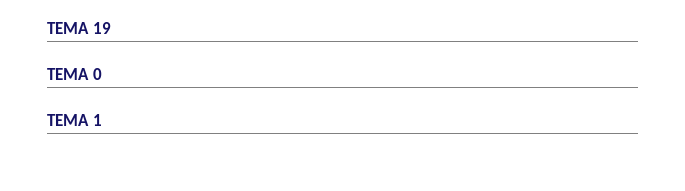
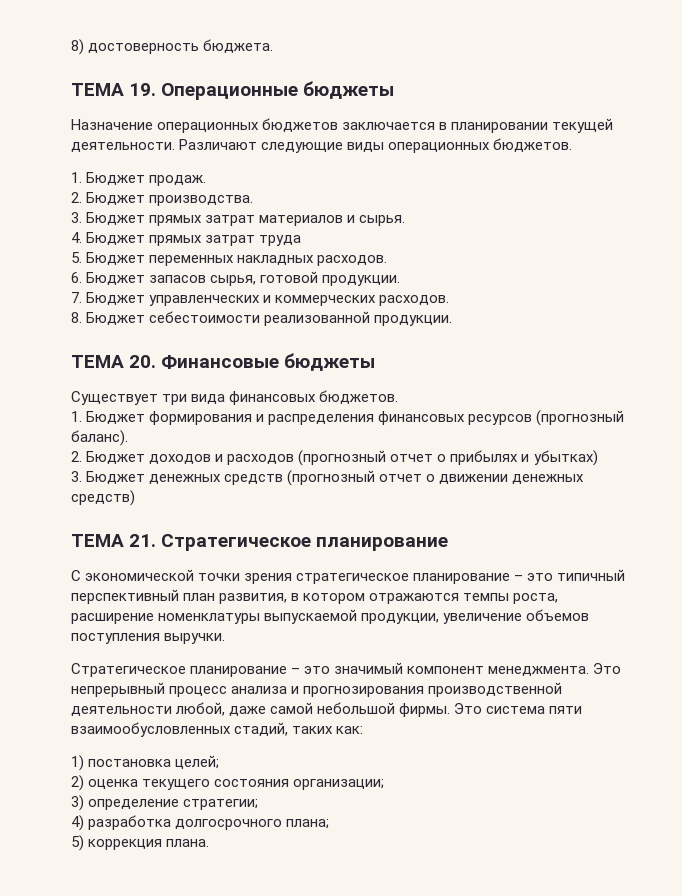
- ТЕМА 19
- ТЕМА 0
- ТЕМА 1
+ 8) достоверность бюджета.
+ ТЕМА 19. Операционные бюджеты
+ Назначение операционных бюджетов заключается в планировании текущей деятельности. Различают следующие виды операционных бюджетов.
+ 1. Бюджет продаж.
+ 2. Бюджет производства.
+ 3. Бюджет прямых затрат материалов и сырья.
+ 4. Бюджет прямых затрат труда
+ 5. Бюджет переменных накладных расходов.
+ 6. Бюджет запасов сырья, готовой продукции.
+ 7. Бюджет управленческих и коммерческих расходов.
+ 8. Бюджет себестоимости реализованной продукции.
+ ТЕМА 20. Финансовые бюджеты
+ Существует три вида финансовых бюджетов.
+ 1. Бюджет формирования и распределения финансовых ресурсов (прогнозный баланс).
+ 2. Бюджет доходов и расходов (прогнозный отчет о прибылях и убытках)
+ 3. Бюджет денежных средств (прогнозный отчет о движении денежных средств)
+ ТЕМА 21. Стратегическое планирование
+ С экономической точки зрения стратегическое планирование – это типичный перспективный план развития, в котором отражаются темпы роста, расширение номенклатуры выпускаемой продукции, увеличение объемов поступления выручки.
+ Стратегическое планирование – это значимый компонент менеджмента. Это непрерывный процесс анализа и прогнозирования производственной деятельности любой, даже самой небольшой фирмы. Это система пяти взаимообусловленных стадий, таких как:
+ 1) постановка целей;
+ 2) оценка текущего состояния организации;
+ 3) определение стратегии;
+ 4) разработка долгосрочного плана;
+ 5) коррекция плана.

